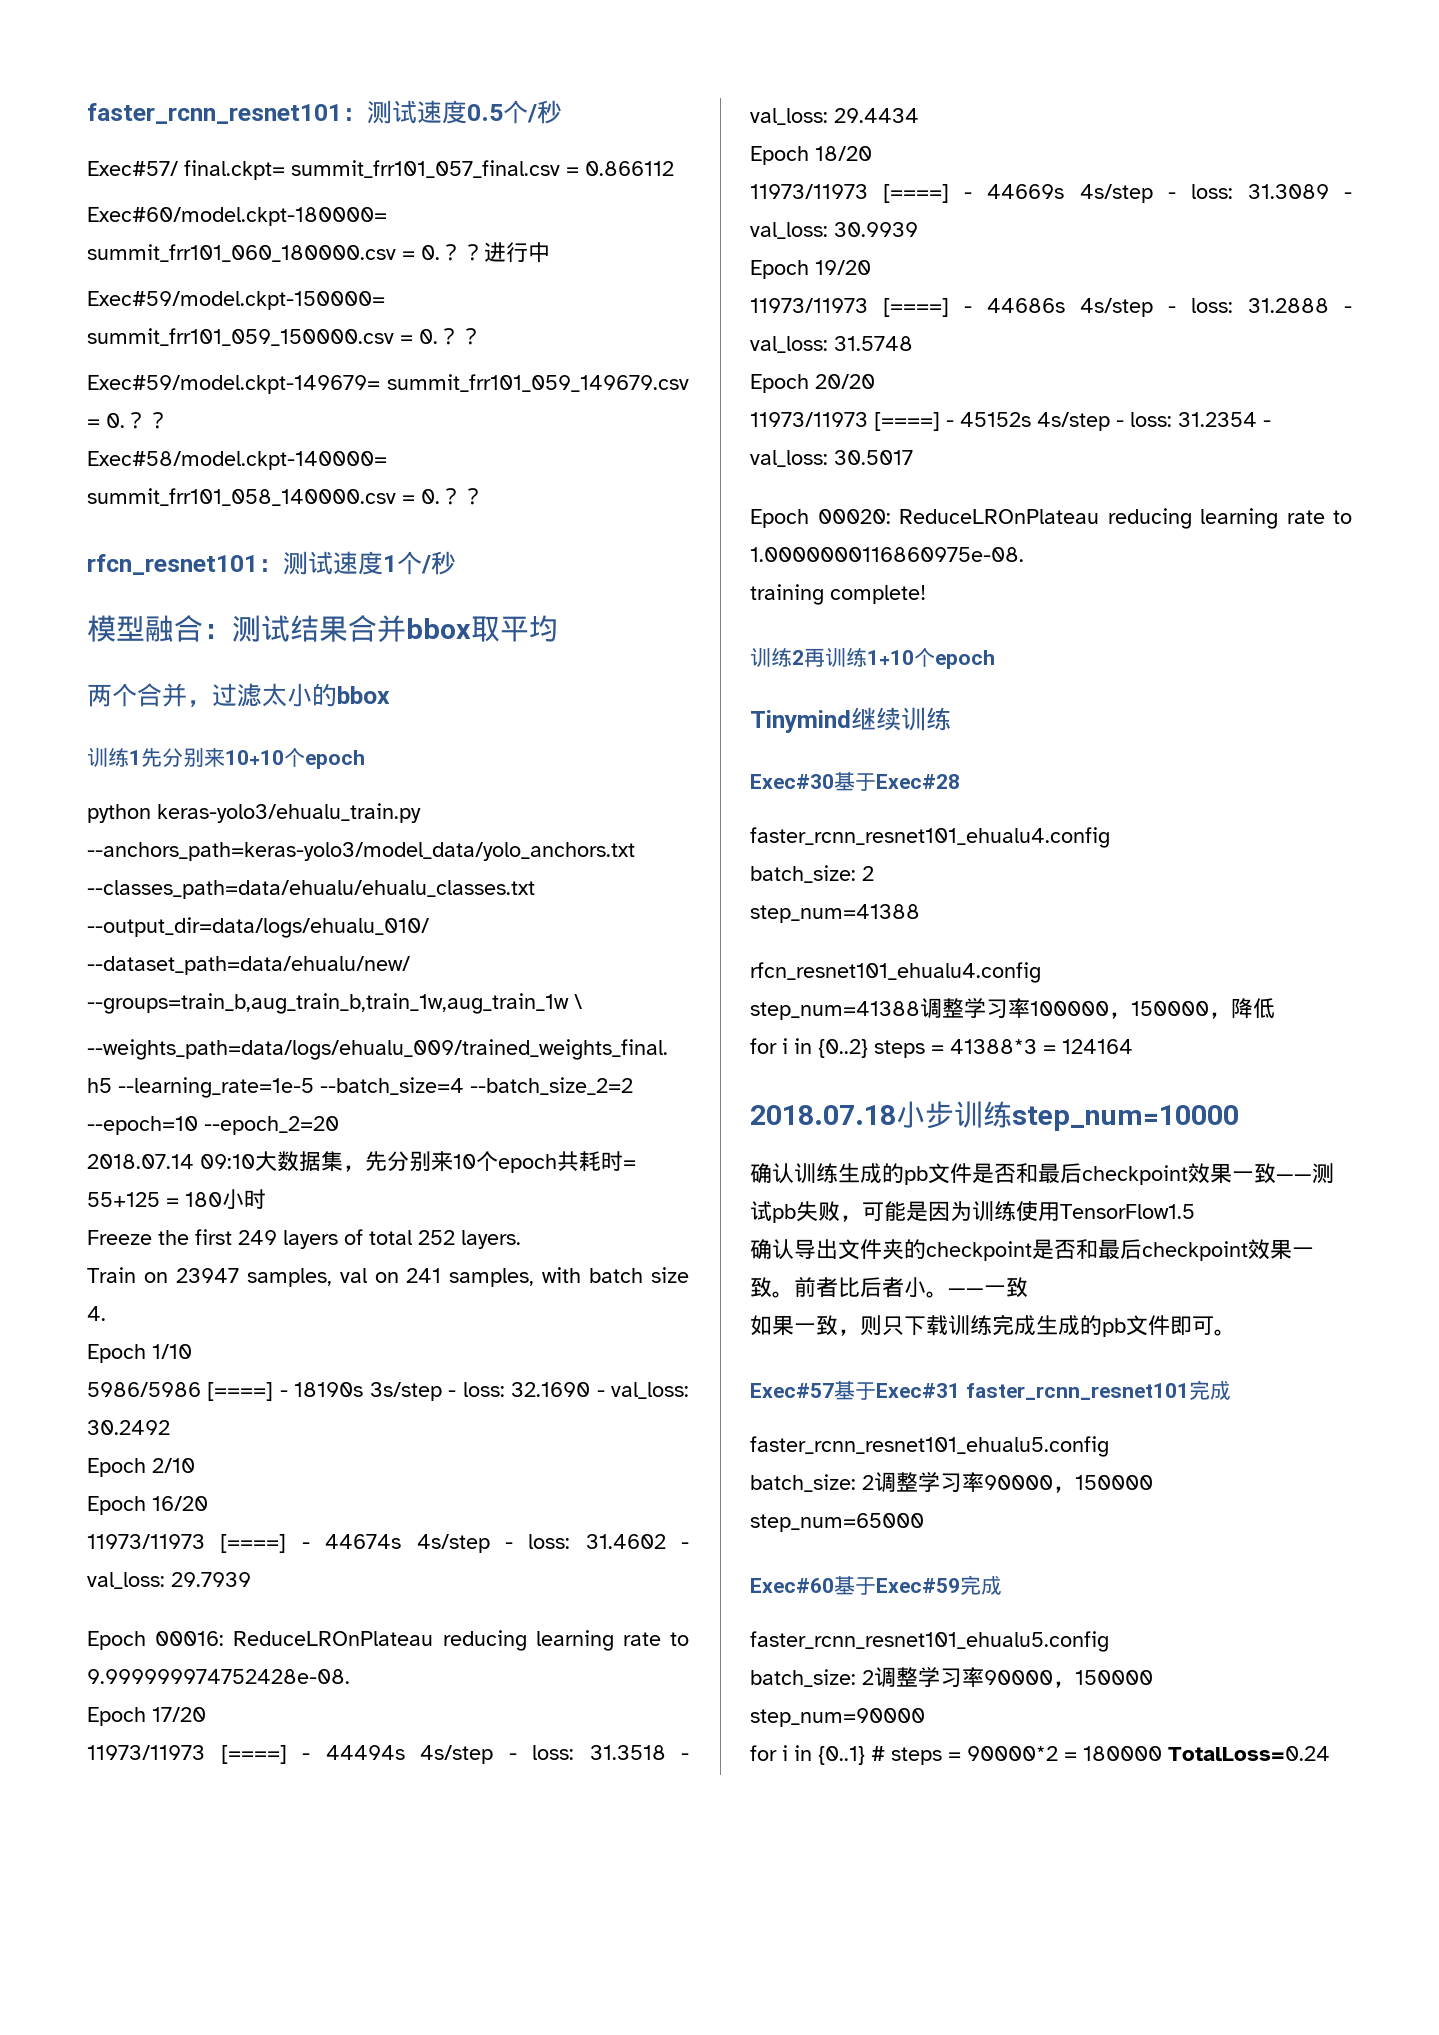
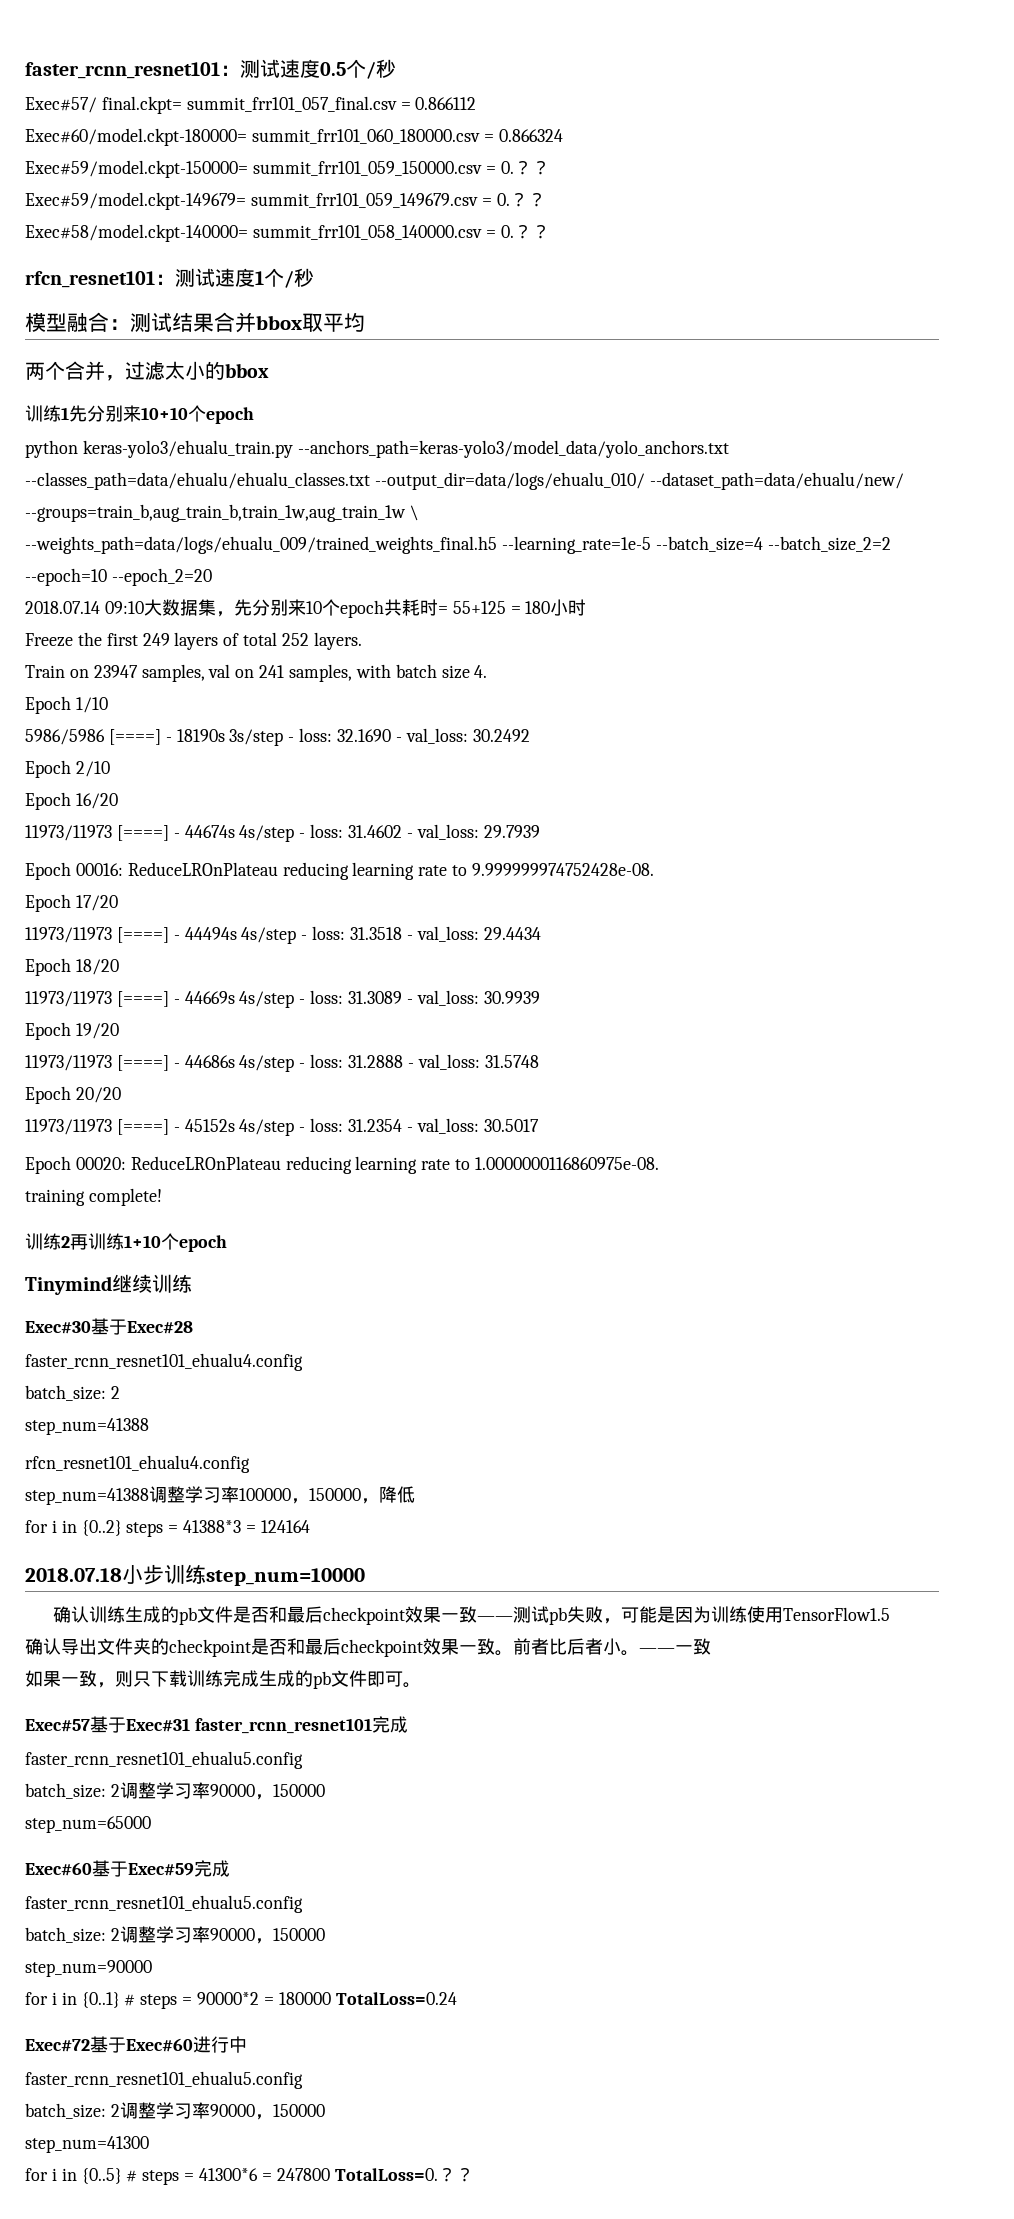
- Exec#60/model.ckpt-180000= summit_frr101_060_180000.csv = 0.？？进行中
+ Exec#60/model.ckpt-180000= summit_frr101_060_180000.csv = 0.866324
+ Exec#72基于Exec#60进行中
+ faster_rcnn_resnet101_ehualu5.config
+ batch_size: 2调整学习率90000，150000
+ step_num=41300
+ for i in {0..5} # steps = 41300*6 = 247800 TotalLoss=0.？？

